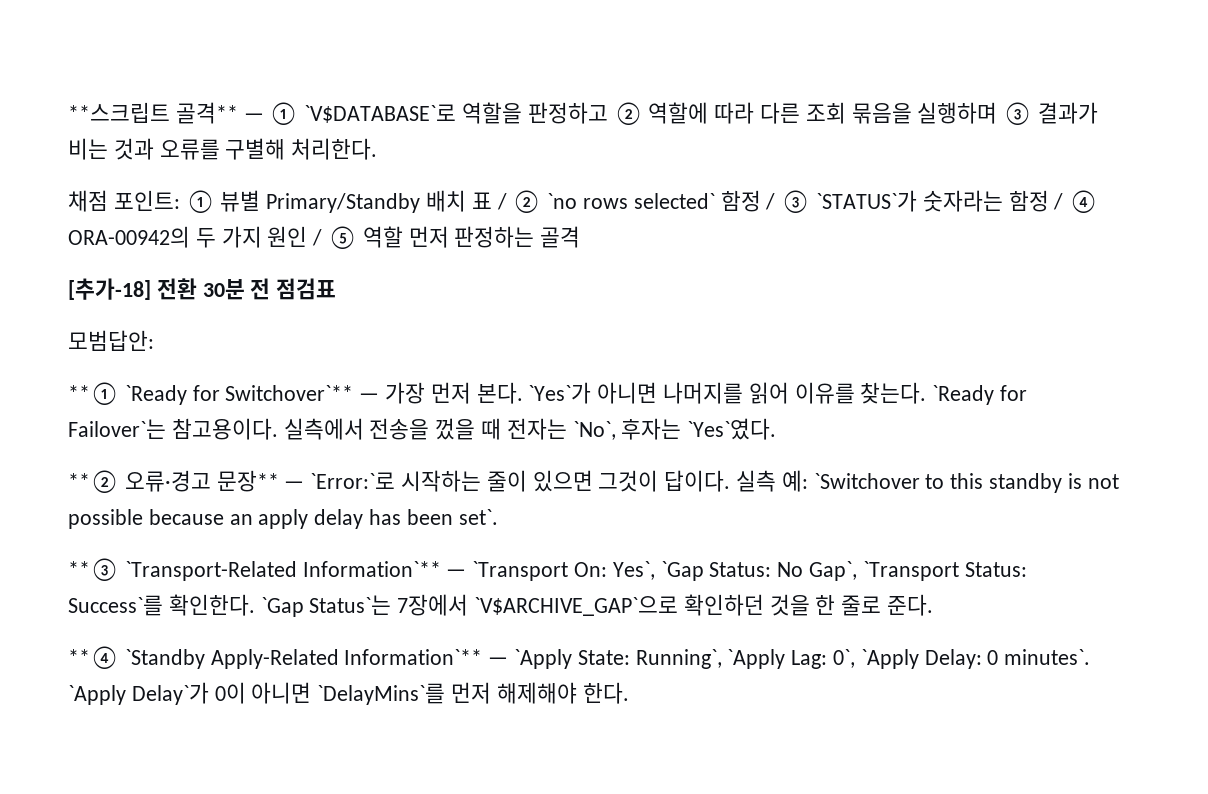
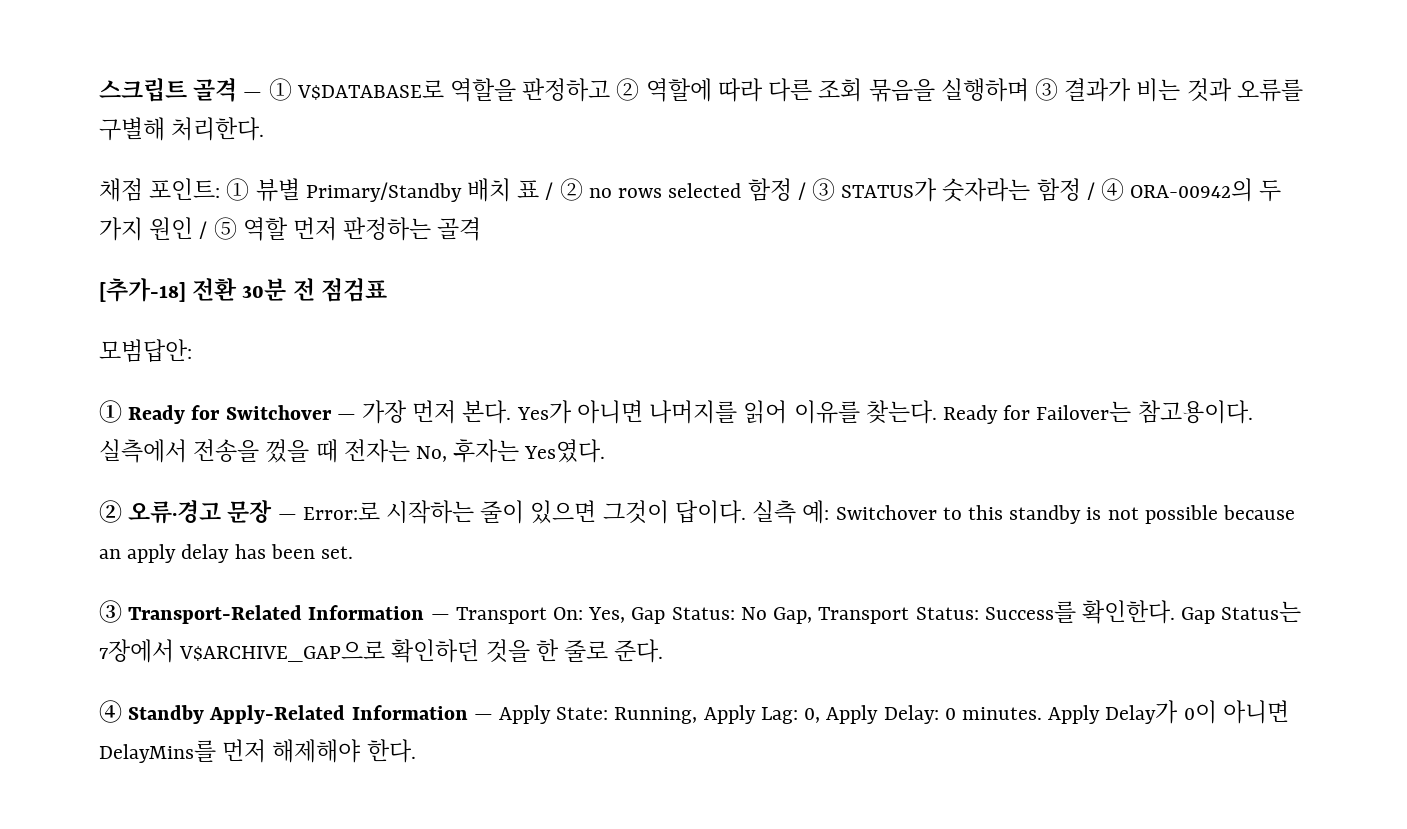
- **스크립트 골격** — ① `V$DATABASE`로 역할을 판정하고 ② 역할에 따라 다른 조회 묶음을 실행하며 ③ 결과가 비는 것과 오류를 구별해 처리한다.
+ 스크립트 골격 — ① V$DATABASE로 역할을 판정하고 ② 역할에 따라 다른 조회 묶음을 실행하며 ③ 결과가 비는 것과 오류를 구별해 처리한다.
- 채점 포인트: ① 뷰별 Primary/Standby 배치 표 / ② `no rows selected` 함정 / ③ `STATUS`가 숫자라는 함정 / ④ ORA-00942의 두 가지 원인 / ⑤ 역할 먼저 판정하는 골격
+ 채점 포인트: ① 뷰별 Primary/Standby 배치 표 / ② no rows selected 함정 / ③ STATUS가 숫자라는 함정 / ④ ORA-00942의 두 가지 원인 / ⑤ 역할 먼저 판정하는 골격
- **① `Ready for Switchover`** — 가장 먼저 본다.
+ ① Ready for Switchover — 가장 먼저 본다.
- `Yes`가 아니면 나머지를 읽어 이유를 찾는다.
+ Yes가 아니면 나머지를 읽어 이유를 찾는다.
- `Ready for Failover`는 참고용이다.
+ Ready for Failover는 참고용이다.
- 실측에서 전송을 껐을 때 전자는 `No`, 후자는 `Yes`였다.
- **② 오류·경고 문장** — `Error:`로 시작하는 줄이 있으면 그것이 답이다.
+ 실측에서 전송을 껐을 때 전자는 No, 후자는 Yes였다.
+ ② 오류·경고 문장 — Error:로 시작하는 줄이 있으면 그것이 답이다.
- 실측 예: `Switchover to this standby is not possible because an apply delay has been set`.
- **③ `Transport-Related Information`** — `Transport On: Yes`, `Gap Status: No Gap`, `Transport Status: Success`를 확인한다. `Gap Status`는 7장에서 `V$ARCHIVE_GAP`으로 확인하던 것을 한 줄로 준다.
+ 실측 예: Switchover to this standby is not possible because an apply delay has been set.
+ ③ Transport-Related Information — Transport On: Yes, Gap Status: No Gap, Transport Status: Success를 확인한다. Gap Status는 7장에서 V$ARCHIVE_GAP으로 확인하던 것을 한 줄로 준다.
- **④ `Standby Apply-Related Information`** — `Apply State: Running`, `Apply Lag: 0`, `Apply Delay: 0 minutes`. `Apply Delay`가 0이 아니면 `DelayMins`를 먼저 해제해야 한다.
+ ④ Standby Apply-Related Information — Apply State: Running, Apply Lag: 0, Apply Delay: 0 minutes. Apply Delay가 0이 아니면 DelayMins를 먼저 해제해야 한다.

